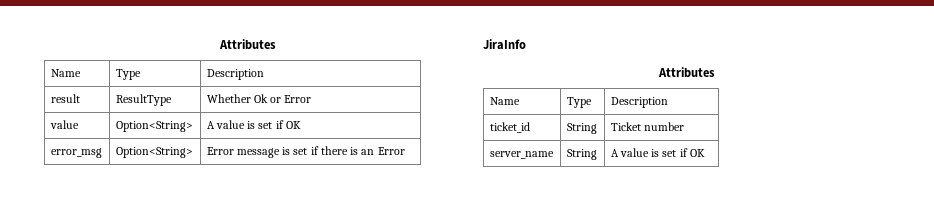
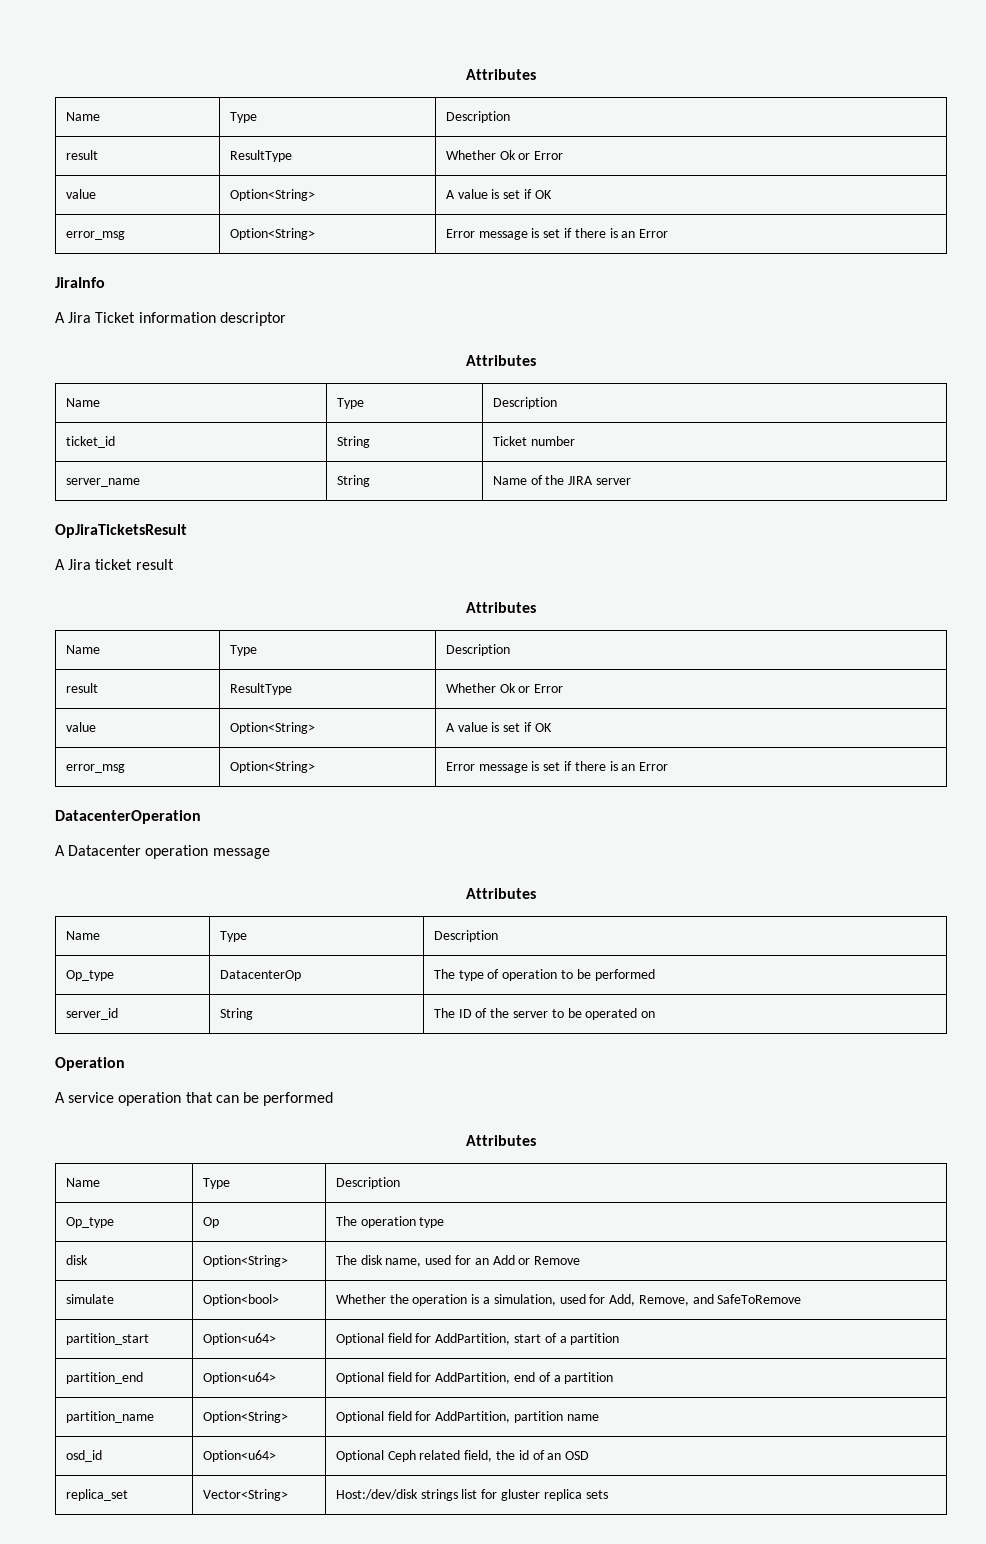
+ A Jira Ticket information descriptor
- server_name | String | A value is set if OK
+ server_name | String | Name of the JIRA server
+ OpJiraTicketsResult
+ A Jira ticket result
+ Attributes
+ Name | Type | Description
+ result | ResultType | Whether Ok or Error
+ value | Option<String> | A value is set if OK
+ error_msg | Option<String> | Error message is set if there is an Error
+ DatacenterOperation
+ A Datacenter operation message
+ Attributes
+ Name | Type | Description
+ Op_type | DatacenterOp | The type of operation to be performed
+ server_id | String | The ID of the server to be operated on
+ Operation
+ A service operation that can be performed
+ Attributes
+ Name | Type | Description
+ Op_type | Op | The operation type
+ disk | Option<String> | The disk name, used for an Add or Remove
+ simulate | Option<bool> | Whether the operation is a simulation, used for Add, Remove, and SafeToRemove
+ partition_start | Option<u64> | Optional field for AddPartition, start of a partition
+ partition_end | Option<u64> | Optional field for AddPartition, end of a partition
+ partition_name | Option<String> | Optional field for AddPartition, partition name
+ osd_id | Option<u64> | Optional Ceph related field, the id of an OSD
+ replica_set | Vector<String> | Host:/dev/disk strings list for gluster replica sets

